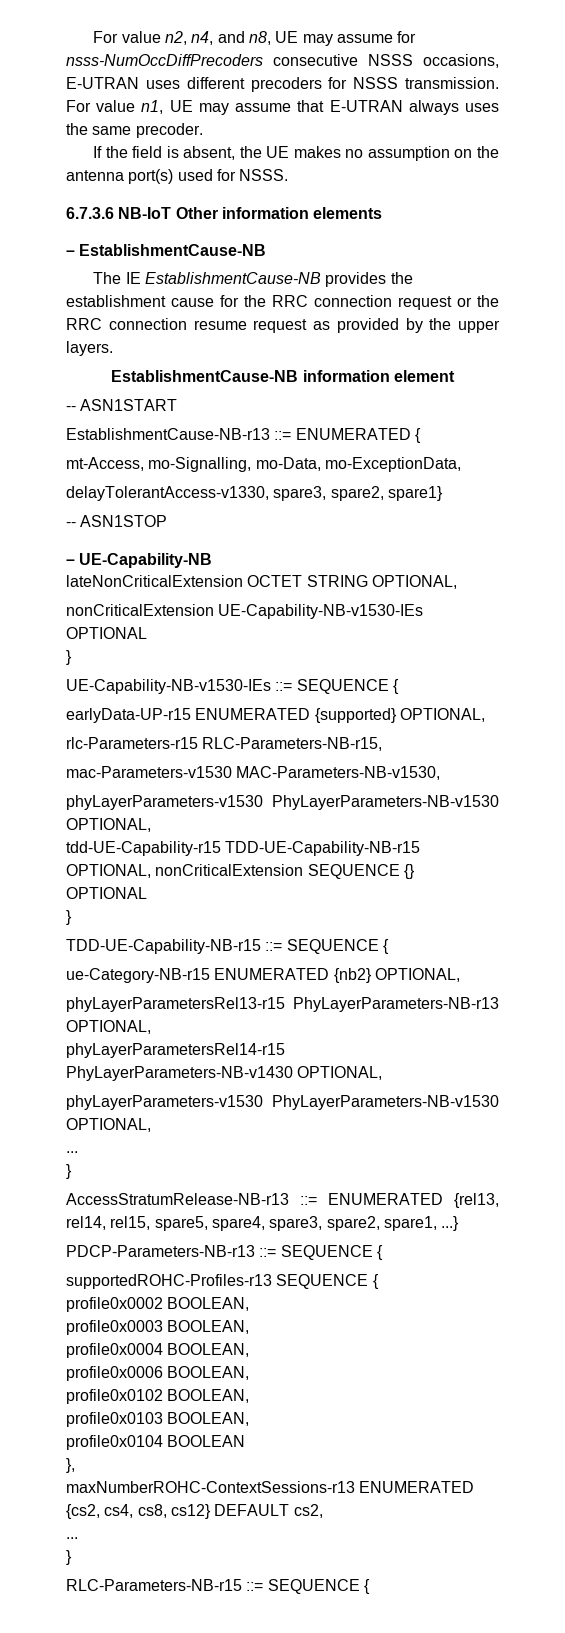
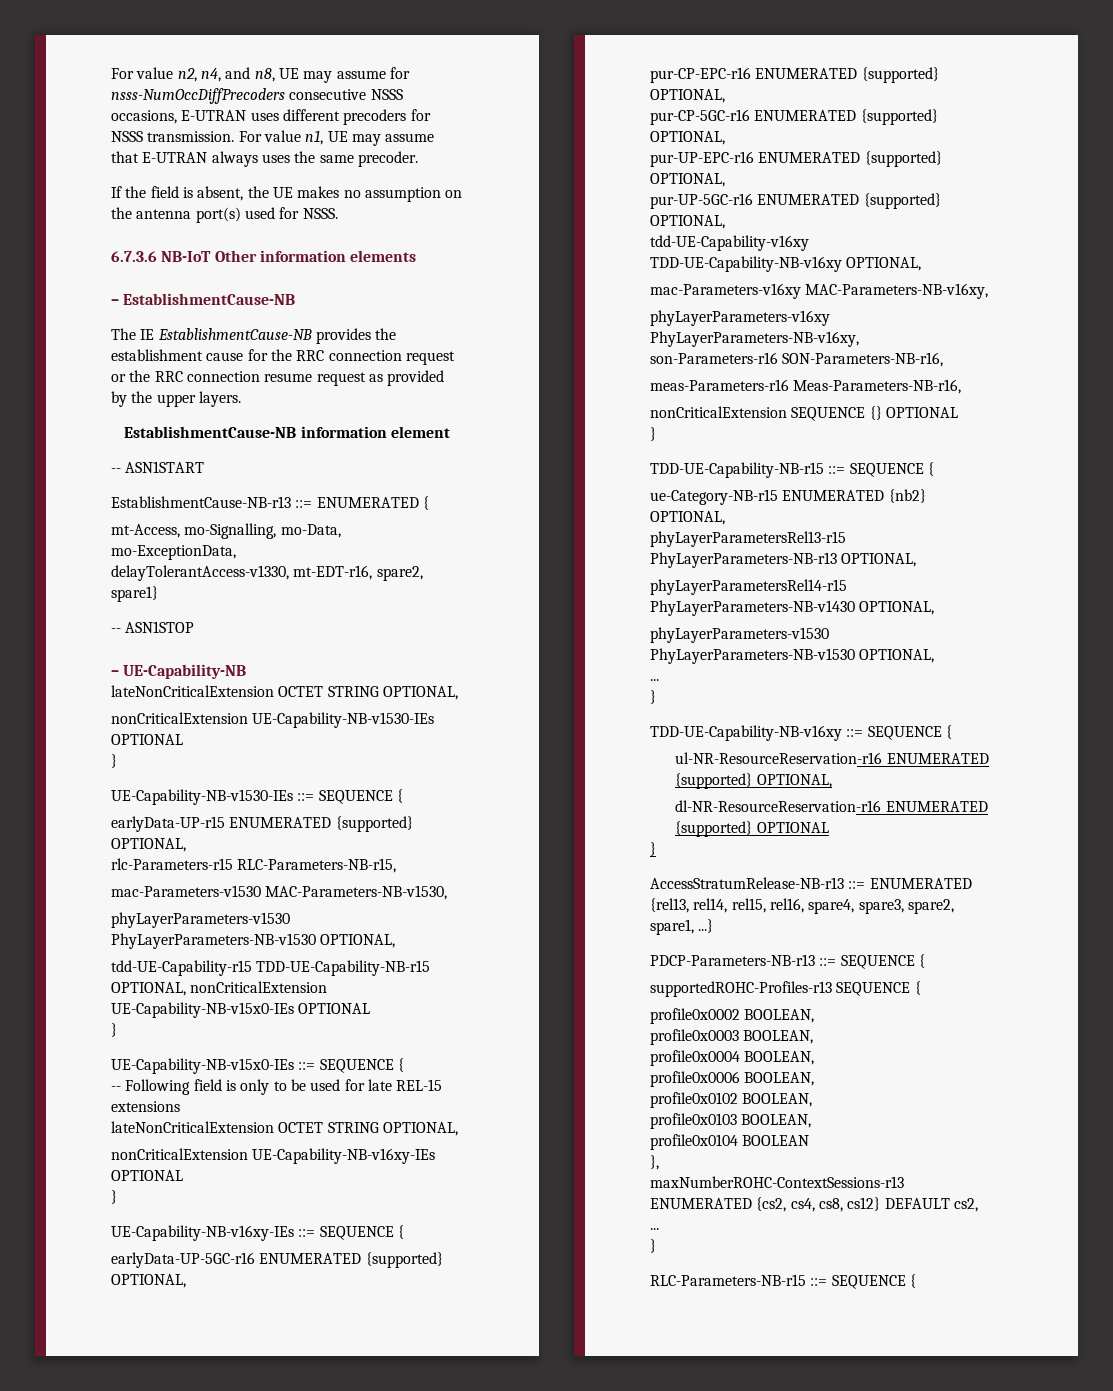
- delayTolerantAccess-v1330, spare3, spare2, spare1}
+ delayTolerantAccess-v1330, mt-EDT-r16, spare2, spare1}
- tdd-UE-Capability-r15 TDD-UE-Capability-NB-r15 OPTIONAL, nonCriticalExtension SEQUENCE {} OPTIONAL
+ tdd-UE-Capability-r15 TDD-UE-Capability-NB-r15 OPTIONAL, nonCriticalExtension UE-Capability-NB-v15x0-IEs OPTIONAL
+ }
+ UE-Capability-NB-v15x0-IEs ::= SEQUENCE {
+ -- Following field is only to be used for late REL-15 extensions
+ lateNonCriticalExtension OCTET STRING OPTIONAL,
+ nonCriticalExtension UE-Capability-NB-v16xy-IEs OPTIONAL
+ }
+ UE-Capability-NB-v16xy-IEs ::= SEQUENCE {
+ earlyData-UP-5GC-r16 ENUMERATED {supported} OPTIONAL,
+ pur-CP-EPC-r16 ENUMERATED {supported} OPTIONAL,
+ pur-CP-5GC-r16 ENUMERATED {supported} OPTIONAL,
+ pur-UP-EPC-r16 ENUMERATED {supported} OPTIONAL,
+ pur-UP-5GC-r16 ENUMERATED {supported} OPTIONAL,
+ tdd-UE-Capability-v16xy TDD-UE-Capability-NB-v16xy OPTIONAL,
+ mac-Parameters-v16xy MAC-Parameters-NB-v16xy,
+ phyLayerParameters-v16xy PhyLayerParameters-NB-v16xy,
+ son-Parameters-r16 SON-Parameters-NB-r16,
+ meas-Parameters-r16 Meas-Parameters-NB-r16,
+ nonCriticalExtension SEQUENCE {} OPTIONAL
+ TDD-UE-Capability-NB-v16xy ::= SEQUENCE {
+ ul-NR-ResourceReservation-r16 ENUMERATED {supported} OPTIONAL,
+ dl-NR-ResourceReservation-r16 ENUMERATED {supported} OPTIONAL
+ }
- AccessStratumRelease-NB-r13 ::= ENUMERATED {rel13, rel14, rel15, spare5, spare4, spare3, spare2, spare1, ...}
+ AccessStratumRelease-NB-r13 ::= ENUMERATED {rel13, rel14, rel15, rel16, spare4, spare3, spare2, spare1, ...}

